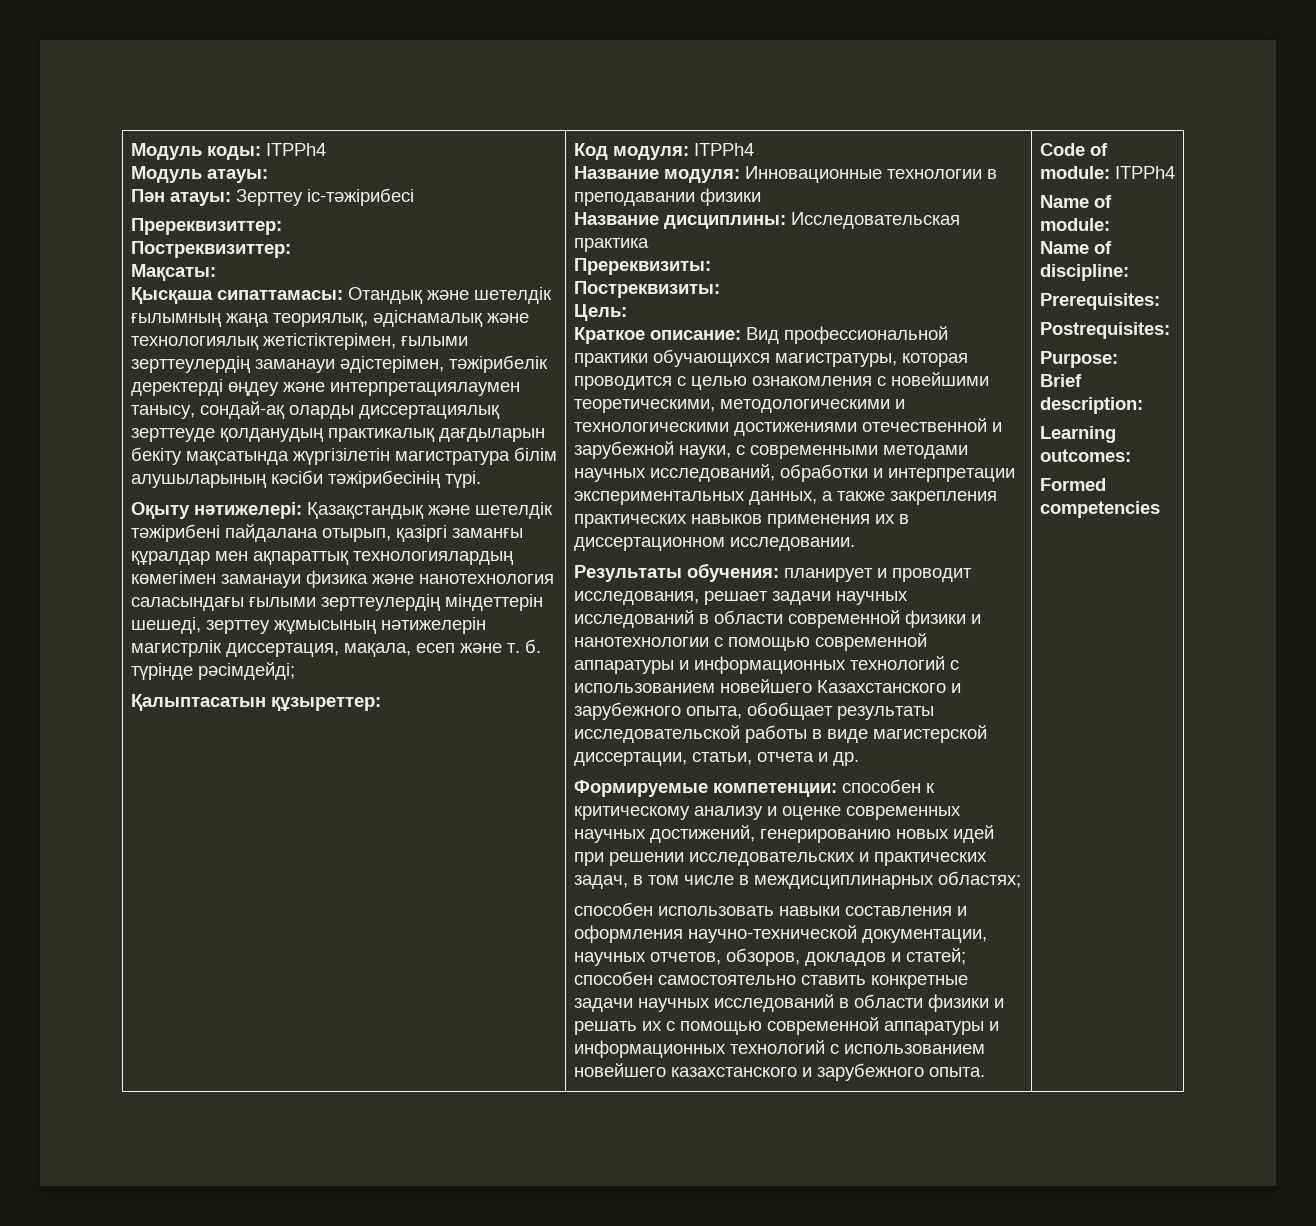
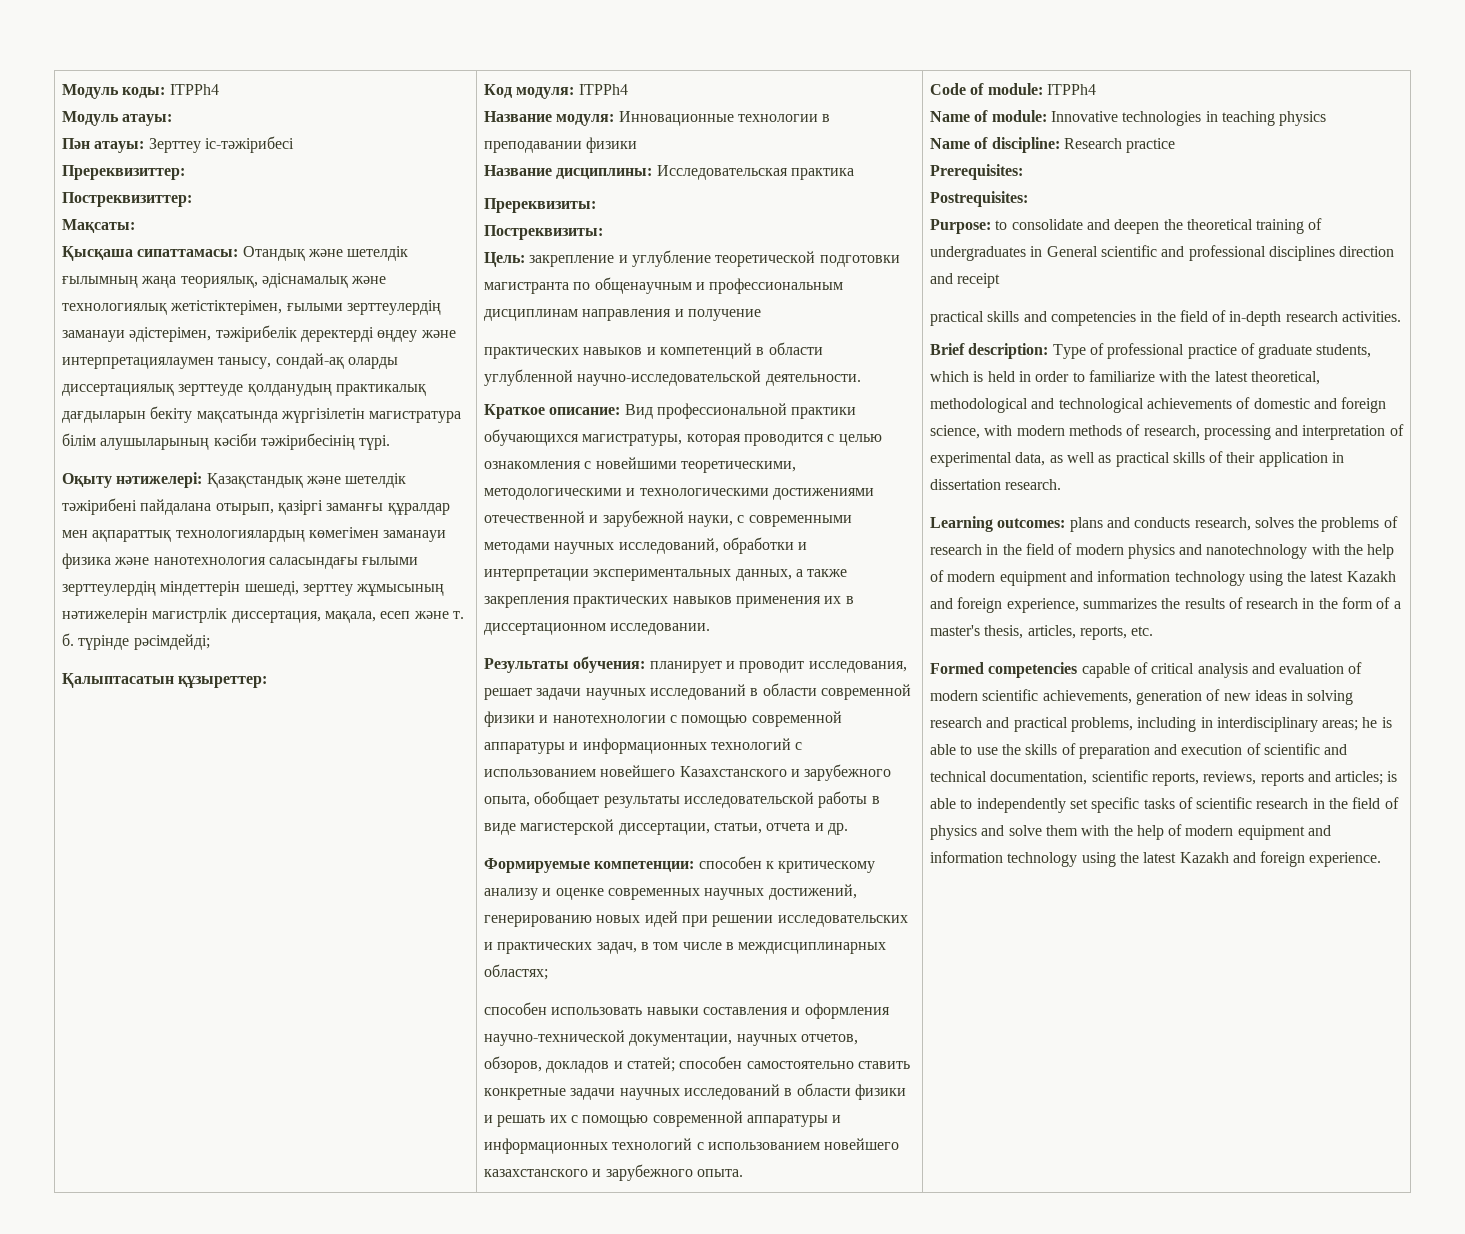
- Цель:
+ Цель: закрепление и углубление теоретической подготовки магистранта по общенаучным и профессиональным дисциплинам направления и получение
+ практических навыков и компетенций в области углубленной научно-исследовательской деятельности.
- Name of module:
+ Name of module: Innovative technologies in teaching physics
- Name of discipline:
+ Name of discipline: Research practice
- Purpose:
- Brief description:
- Learning outcomes:
- Formed competencies
+ Purpose: to consolidate and deepen the theoretical training of undergraduates in General scientific and professional disciplines direction and receipt
+ practical skills and competencies in the field of in-depth research activities.
+ Brief description: Type of professional practice of graduate students, which is held in order to familiarize with the latest theoretical, methodological and technological achievements of domestic and foreign science, with modern methods of research, processing and interpretation of experimental data, as well as practical skills of their application in dissertation research.
+ Learning outcomes: plans and conducts research, solves the problems of research in the field of modern physics and nanotechnology with the help of modern equipment and information technology using the latest Kazakh and foreign experience, summarizes the results of research in the form of a master's thesis, articles, reports, etc.
+ Formed competencies capable of critical analysis and evaluation of modern scientific achievements, generation of new ideas in solving research and practical problems, including in interdisciplinary areas; he is able to use the skills of preparation and execution of scientific and technical documentation, scientific reports, reviews, reports and articles; is able to independently set specific tasks of scientific research in the field of physics and solve them with the help of modern equipment and information technology using the latest Kazakh and foreign experience.

